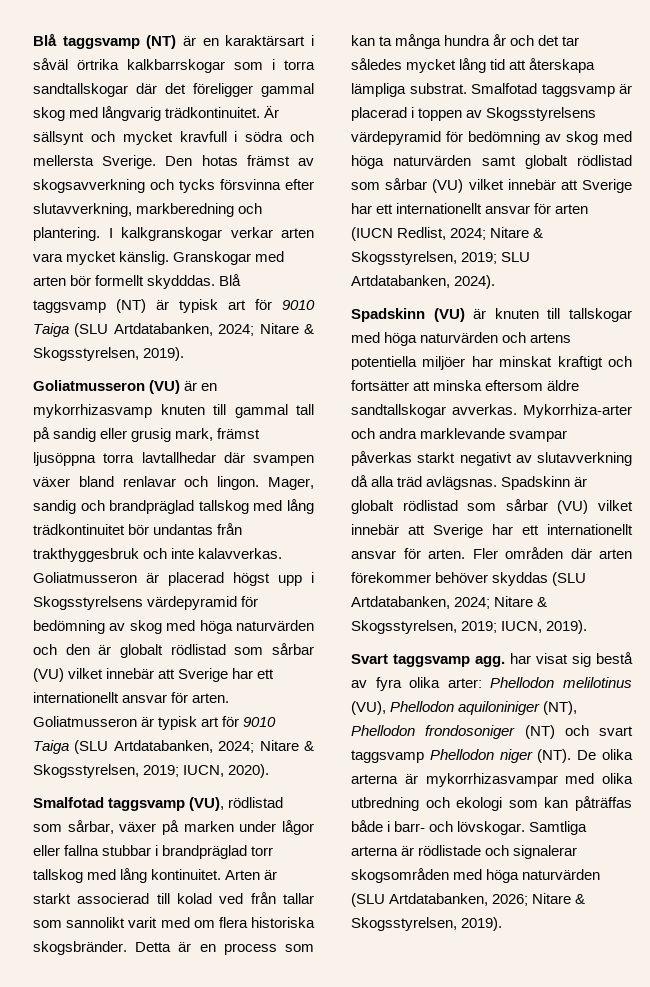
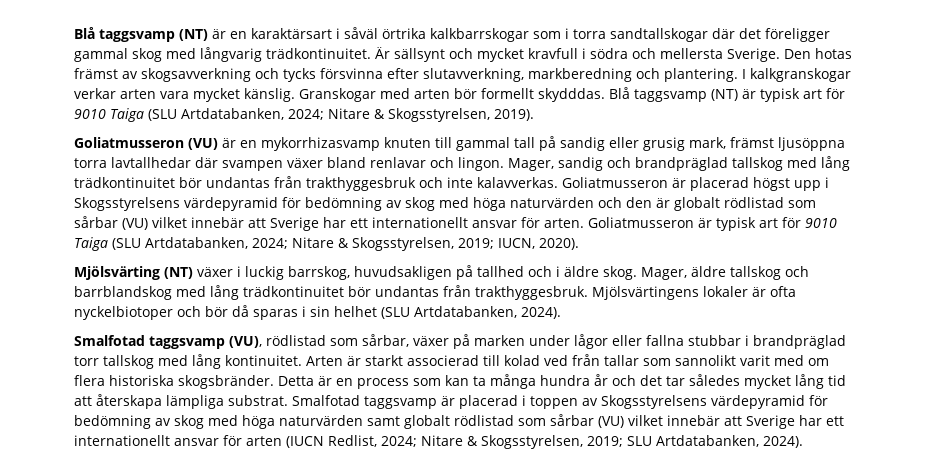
+ Mjölsvärting (NT) växer i luckig barrskog, huvudsakligen på tallhed och i äldre skog. Mager, äldre tallskog och barrblandskog med lång trädkontinuitet bör undantas från trakthyggesbruk. Mjölsvärtingens lokaler är ofta nyckelbiotoper och bör då sparas i sin helhet (SLU Artdatabanken, 2024).
- Spadskinn (VU) är knuten till tallskogar med höga naturvärden och artens potentiella miljöer har minskat kraftigt och fortsätter att minska eftersom äldre sandtallskogar avverkas. Mykorrhiza-arter och andra marklevande svampar påverkas starkt negativt av slutavverkning då alla träd avlägsnas. Spadskinn är globalt rödlistad som sårbar (VU) vilket innebär att Sverige har ett internationellt ansvar för arten. Fler områden där arten förekommer behöver skyddas (SLU Artdatabanken, 2024; Nitare & Skogsstyrelsen, 2019; IUCN, 2019).
- Svart taggsvamp agg. har visat sig bestå av fyra olika arter: Phellodon melilotinus (VU), Phellodon aquiloniniger (NT), Phellodon frondosoniger (NT) och svart taggsvamp Phellodon niger (NT). De olika arterna är mykorrhizasvampar med olika utbredning och ekologi som kan påträffas både i barr- och lövskogar. Samtliga arterna är rödlistade och signalerar skogsområden med höga naturvärden (SLU Artdatabanken, 2026; Nitare & Skogsstyrelsen, 2019).

